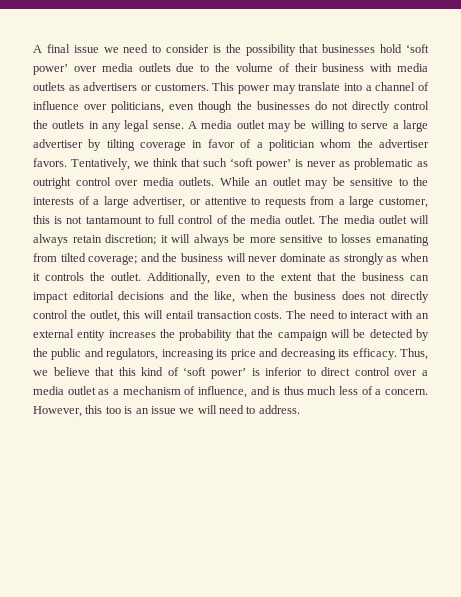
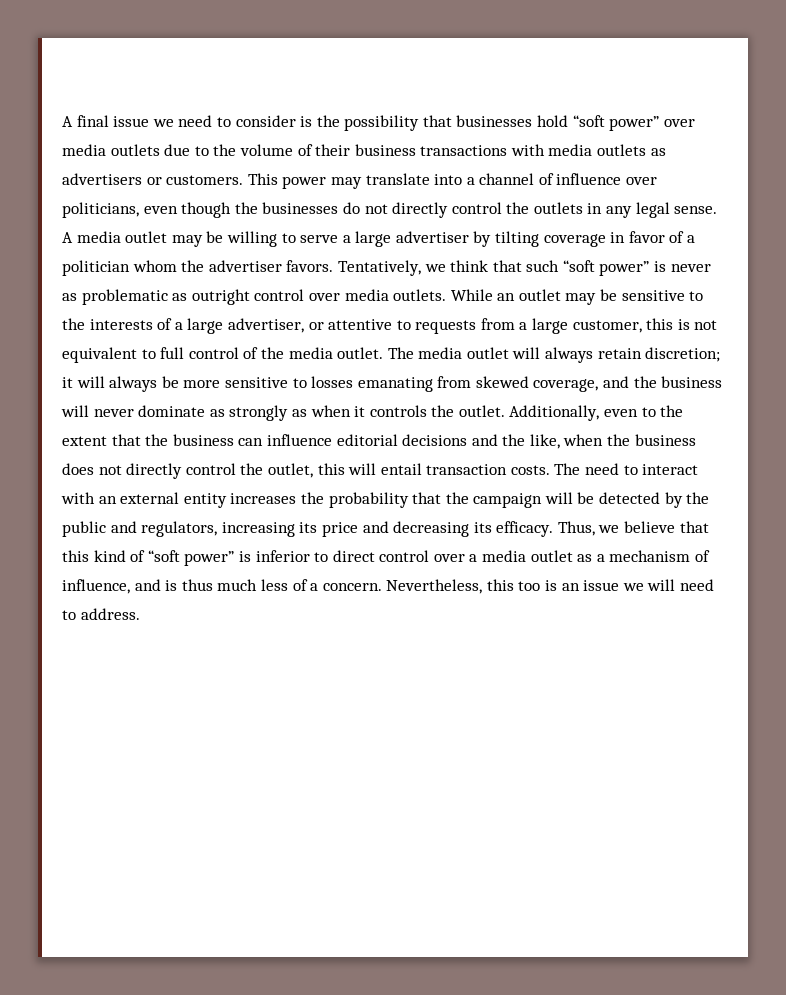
- A final issue we need to consider is the possibility that businesses hold ‘soft power’ over media outlets due to the volume of their business with media outlets as advertisers or customers.
+ A final issue we need to consider is the possibility that businesses hold “soft power” over media outlets due to the volume of their business transactions with media outlets as advertisers or customers.
- Tentatively, we think that such ‘soft power’ is never as problematic as outright control over media outlets.
+ Tentatively, we think that such “soft power” is never as problematic as outright control over media outlets.
- While an outlet may be sensitive to the interests of a large advertiser, or attentive to requests from a large customer, this is not tantamount to full control of the media outlet.
+ While an outlet may be sensitive to the interests of a large advertiser, or attentive to requests from a large customer, this is not equivalent to full control of the media outlet.
- The media outlet will always retain discretion; it will always be more sensitive to losses emanating from tilted coverage; and the business will never dominate as strongly as when it controls the outlet.
+ The media outlet will always retain discretion; it will always be more sensitive to losses emanating from skewed coverage, and the business will never dominate as strongly as when it controls the outlet.
- Additionally, even to the extent that the business can impact editorial decisions and the like, when the business does not directly control the outlet, this will entail transaction costs.
+ Additionally, even to the extent that the business can influence editorial decisions and the like, when the business does not directly control the outlet, this will entail transaction costs.
- Thus, we believe that this kind of ‘soft power’ is inferior to direct control over a media outlet as a mechanism of influence, and is thus much less of a concern.
+ Thus, we believe that this kind of “soft power” is inferior to direct control over a media outlet as a mechanism of influence, and is thus much less of a concern.
- However, this too is an issue we will need to address.
+ Nevertheless, this too is an issue we will need to address.

